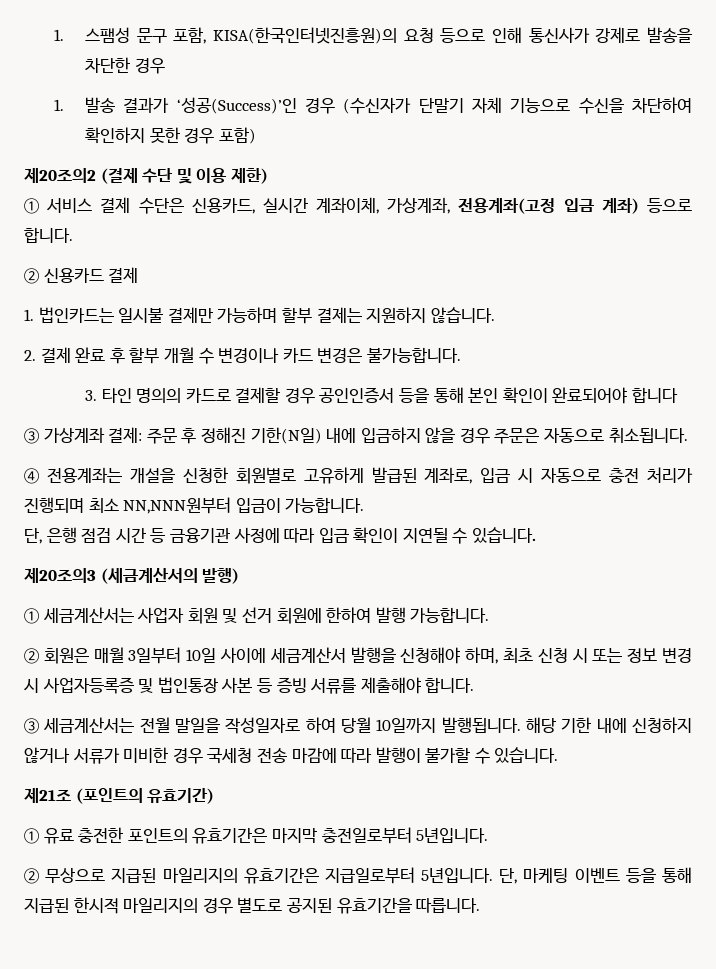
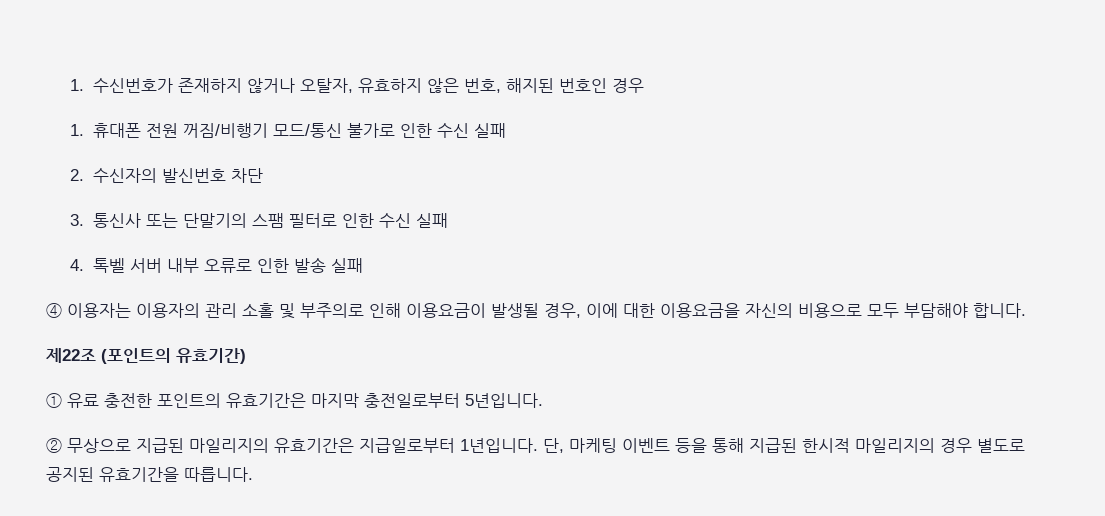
- 1. 스팸성 문구 포함, KISA(한국인터넷진흥원)의 요청 등으로 인해 통신사가 강제로 발송을 차단한 경우
- 1. 발송 결과가 ‘성공(Success)’인 경우 (수신자가 단말기 자체 기능으로 수신을 차단하여 확인하지 못한 경우 포함)
- 제20조의2 (결제 수단 및 이용 제한)
- ① 서비스 결제 수단은 신용카드, 실시간 계좌이체, 가상계좌, 전용계좌(고정 입금 계좌) 등으로 합니다.
- ② 신용카드 결제
- 1. 법인카드는 일시불 결제만 가능하며 할부 결제는 지원하지 않습니다.
- 2. 결제 완료 후 할부 개월 수 변경이나 카드 변경은 불가능합니다.
- 3. 타인 명의의 카드로 결제할 경우 공인인증서 등을 통해 본인 확인이 완료되어야 합니다
- ③ 가상계좌 결제: 주문 후 정해진 기한(N일) 내에 입금하지 않을 경우 주문은 자동으로 취소됩니다.
- ④ 전용계좌는 개설을 신청한 회원별로 고유하게 발급된 계좌로, 입금 시 자동으로 충전 처리가 진행되며 최소 NN,NNN원부터 입금이 가능합니다.
- 단, 은행 점검 시간 등 금융기관 사정에 따라 입금 확인이 지연될 수 있습니다.
- 제20조의3 (세금계산서의 발행)
- ① 세금계산서는 사업자 회원 및 선거 회원에 한하여 발행 가능합니다.
- ② 회원은 매월 3일부터 10일 사이에 세금계산서 발행을 신청해야 하며, 최초 신청 시 또는 정보 변경 시 사업자등록증 및 법인통장 사본 등 증빙 서류를 제출해야 합니다.
- ③ 세금계산서는 전월 말일을 작성일자로 하여 당월 10일까지 발행됩니다. 해당 기한 내에 신청하지 않거나 서류가 미비한 경우 국세청 전송 마감에 따라 발행이 불가할 수 있습니다.
- 제21조 (포인트의 유효기간)
+ 1. 수신번호가 존재하지 않거나 오탈자, 유효하지 않은 번호, 해지된 번호인 경우
+ 1. 휴대폰 전원 꺼짐/비행기 모드/통신 불가로 인한 수신 실패
+ 2. 수신자의 발신번호 차단
+ 3. 통신사 또는 단말기의 스팸 필터로 인한 수신 실패
+ 4. 톡벨 서버 내부 오류로 인한 발송 실패
+ ④ 이용자는 이용자의 관리 소홀 및 부주의로 인해 이용요금이 발생될 경우, 이에 대한 이용요금을 자신의 비용으로 모두 부담해야 합니다.
+ 제22조 (포인트의 유효기간)
- ② 무상으로 지급된 마일리지의 유효기간은 지급일로부터 5년입니다.
+ ② 무상으로 지급된 마일리지의 유효기간은 지급일로부터 1년입니다.

